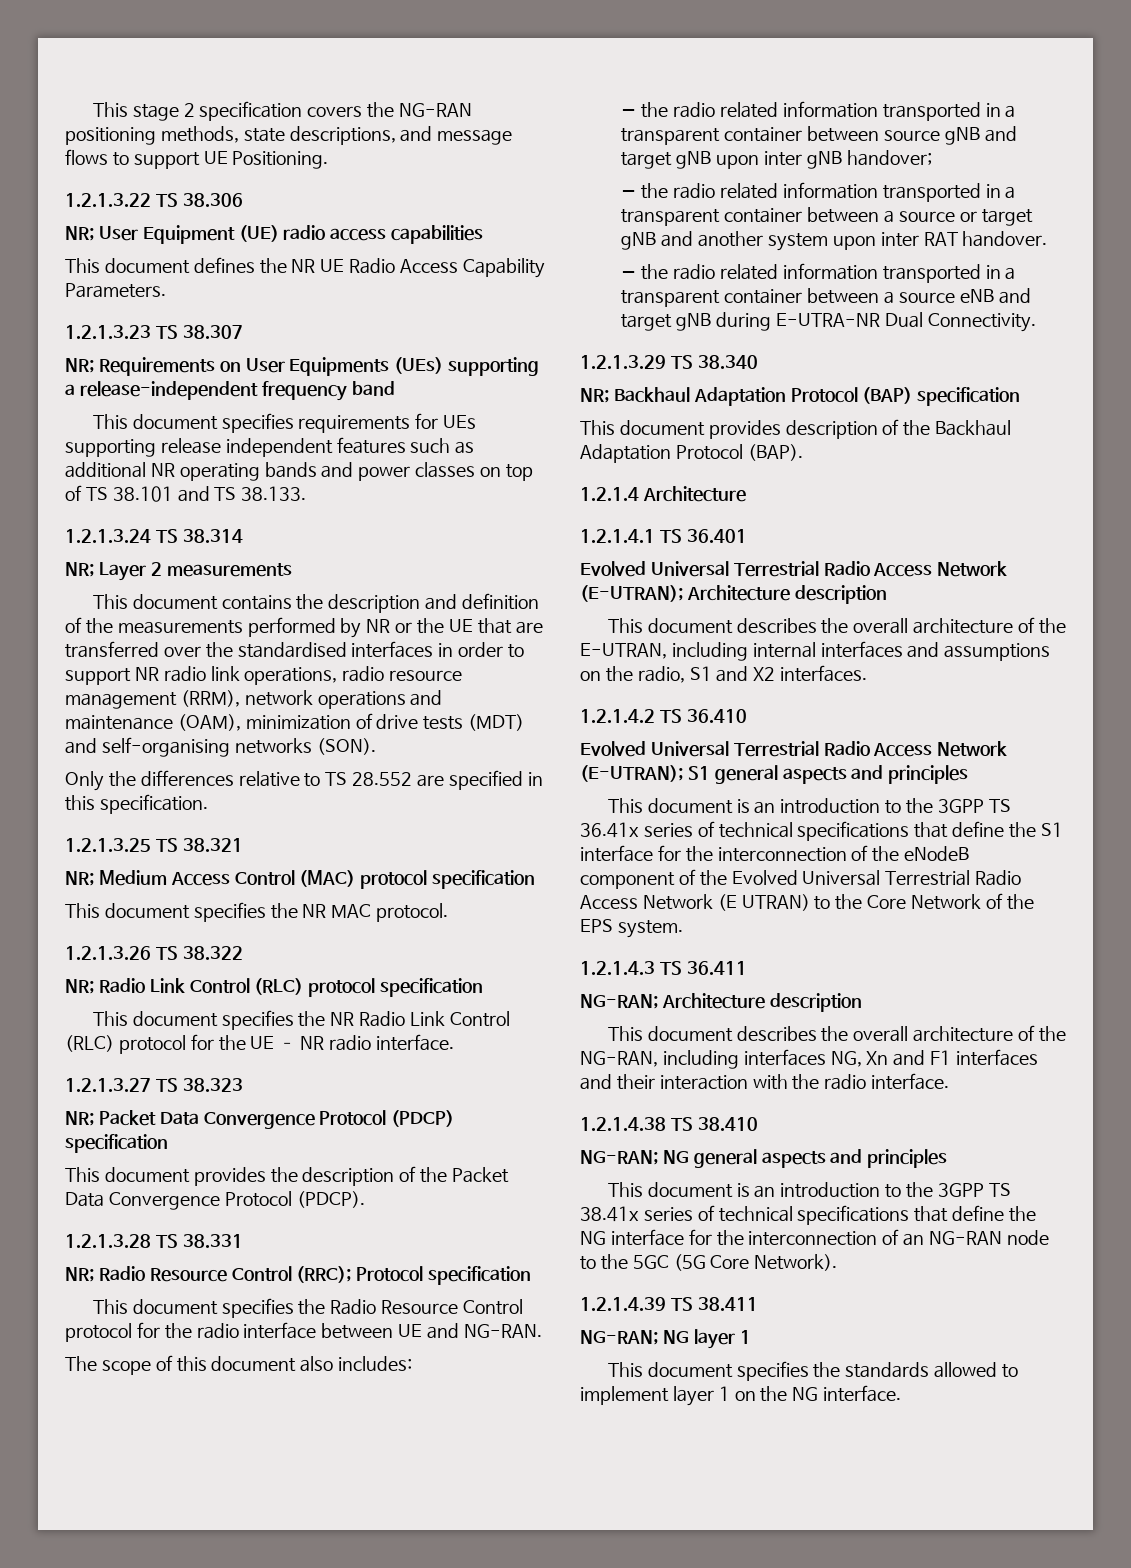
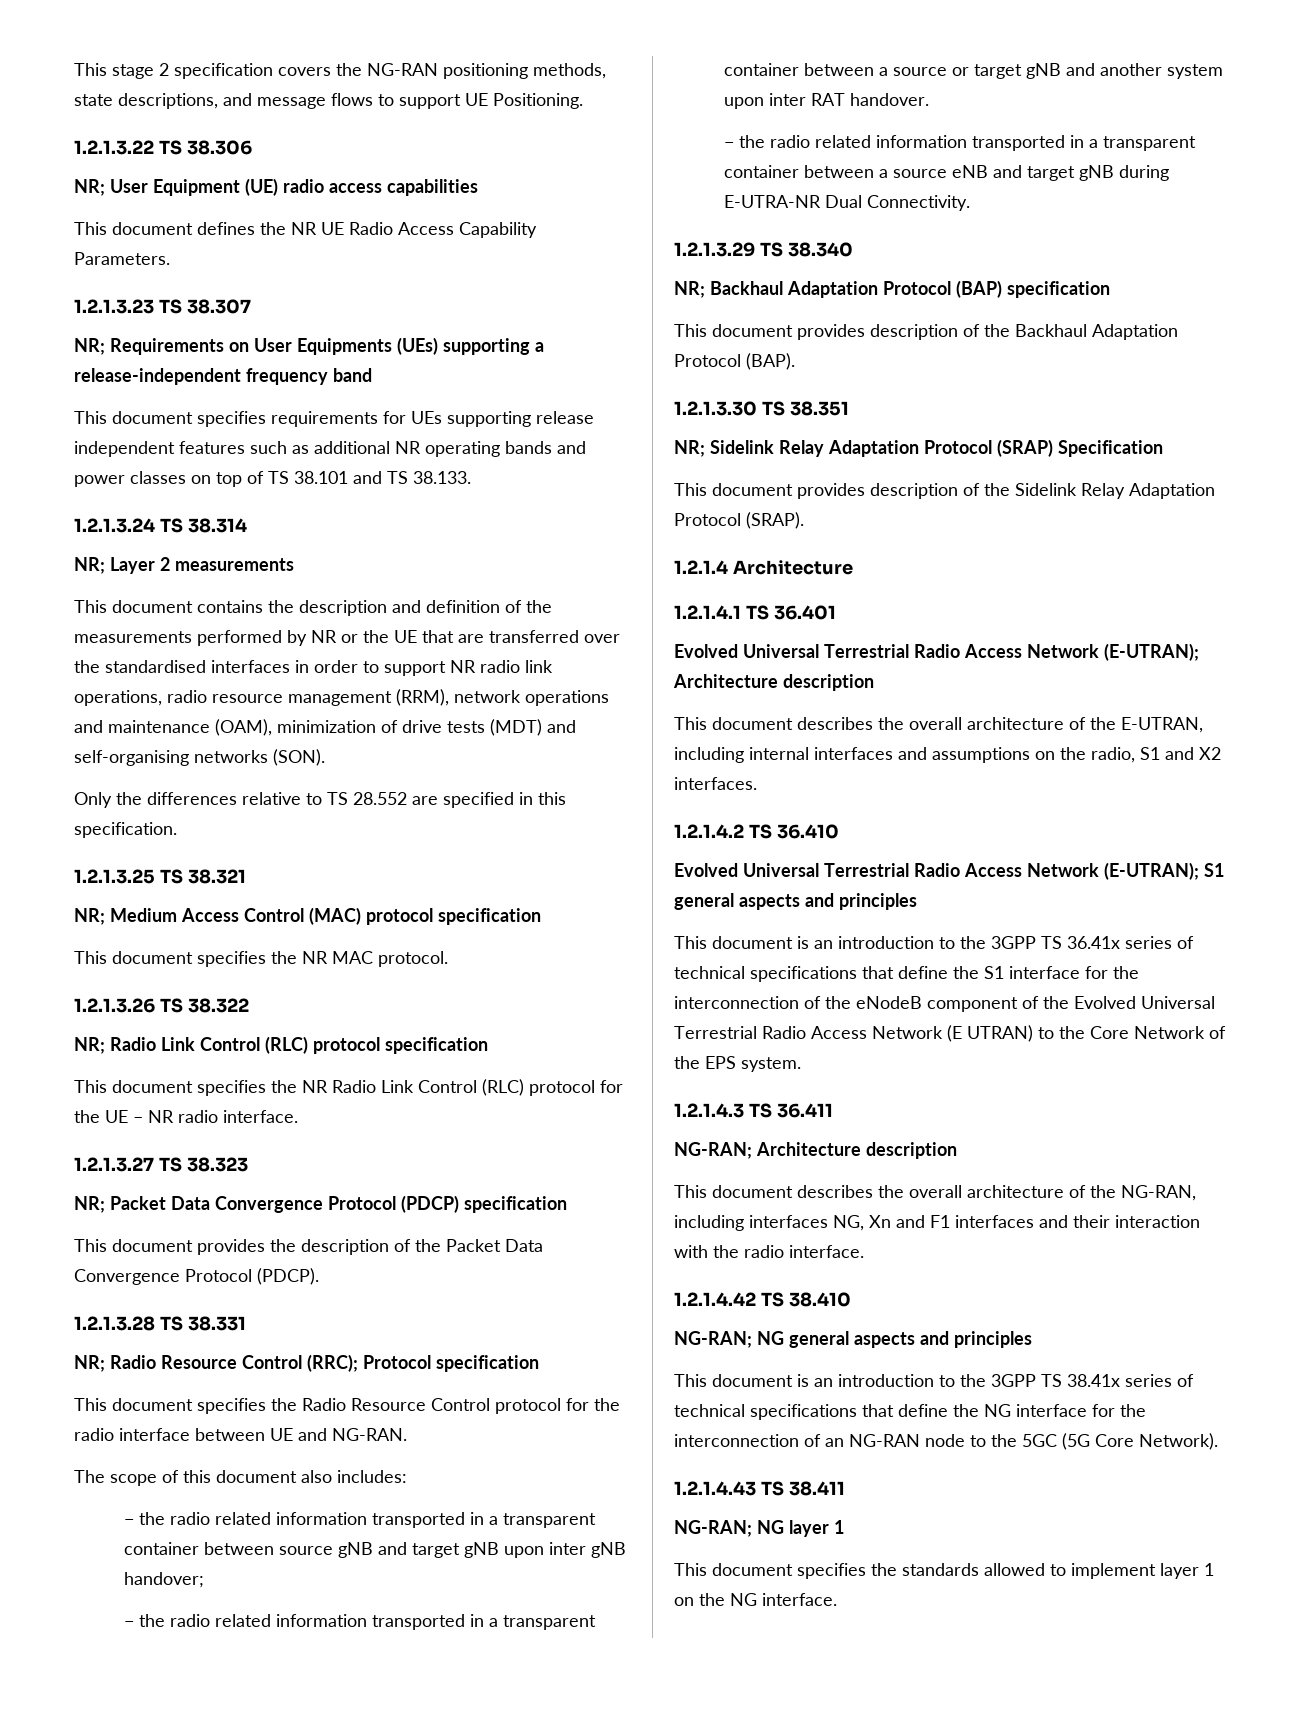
+ 1.2.1.3.30 TS 38.351
+ NR; Sidelink Relay Adaptation Protocol (SRAP) Specification
+ This document provides description of the Sidelink Relay Adaptation Protocol (SRAP).
- 1.2.1.4.38 TS 38.410
+ 1.2.1.4.42 TS 38.410
- 1.2.1.4.39 TS 38.411
+ 1.2.1.4.43 TS 38.411

